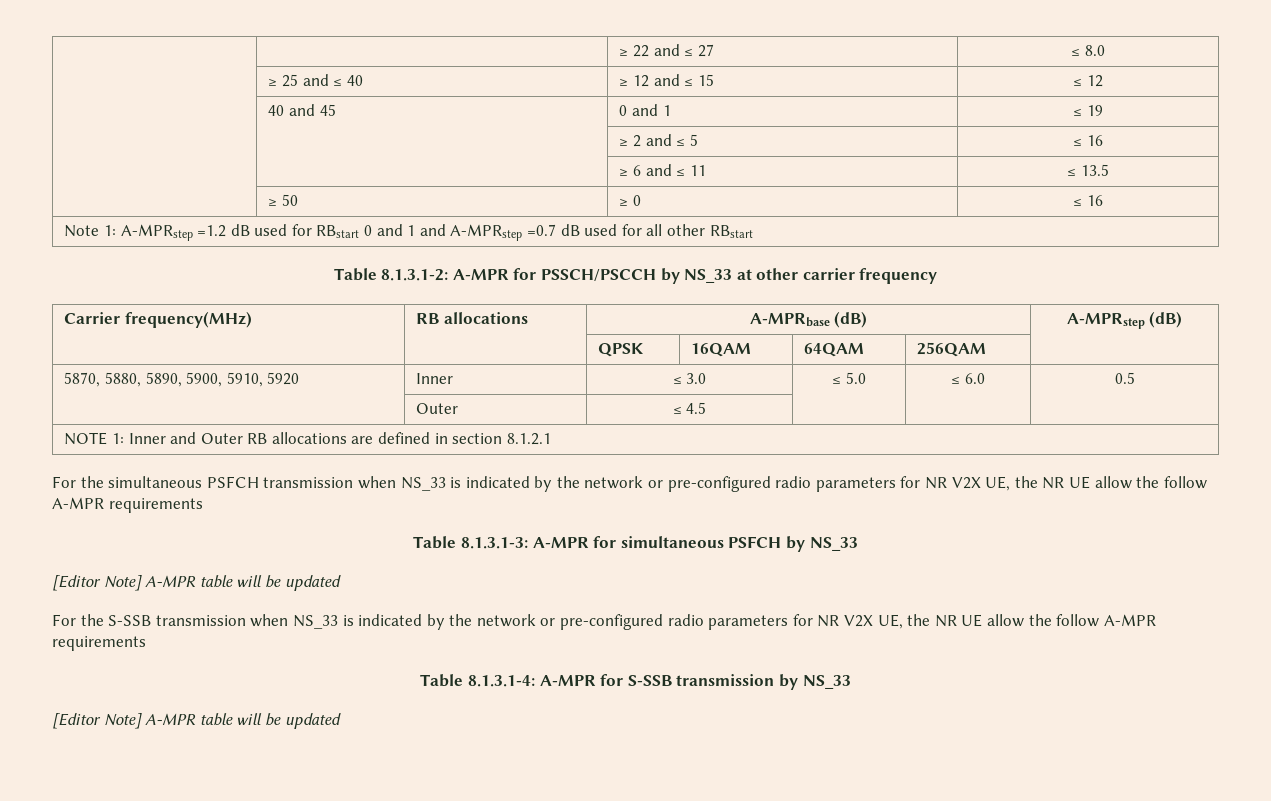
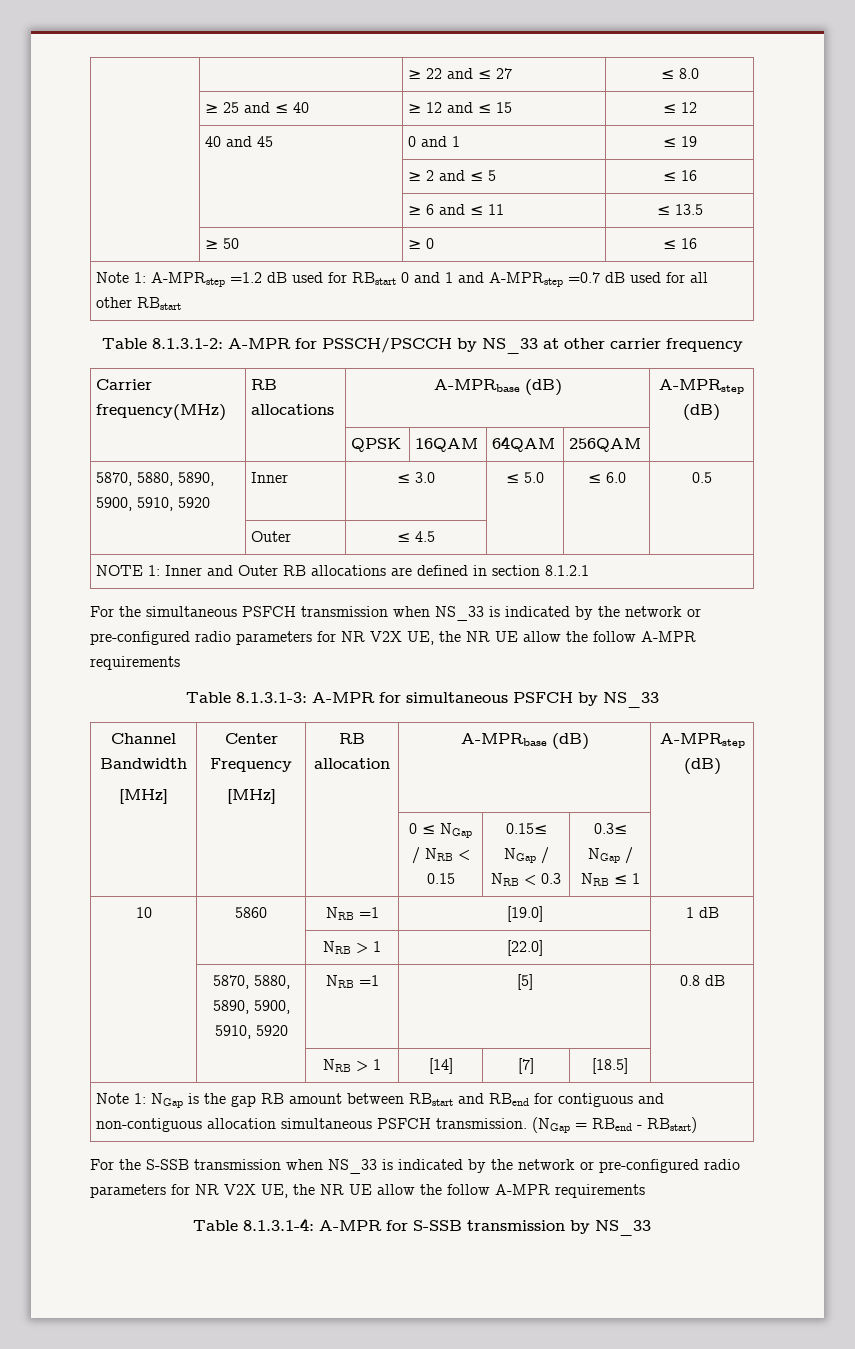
  Table 8.1.3.1-3: A-MPR for simultaneous PSFCH by NS_33
- [Editor Note] A-MPR table will be updated
+ Channel Bandwidth
+ [MHz] | Center Frequency
+ [MHz] | RB allocation | A-MPRbase (dB) | A-MPRstep (dB)
+ | | | 0 ≤ NGap / NRB < 0.15 | 0.15≤ NGap / NRB < 0.3 | 0.3≤ NGap / NRB ≤ 1 |
+ 10 | 5860 | NRB =1 | [19.0] | 1 dB
+ | | NRB > 1 | [22.0] |
+ | 5870, 5880, 5890, 5900, 5910, 5920 | NRB =1 | [5] | 0.8 dB
+ | | NRB > 1 | [14] | [7] | [18.5] |
+ Note 1: NGap is the gap RB amount between RBstart and RBend for contiguous and non-contiguous allocation simultaneous PSFCH transmission. (NGap = RBend - RBstart)
  Table 8.1.3.1-4: A-MPR for S-SSB transmission by NS_33
- [Editor Note] A-MPR table will be updated

